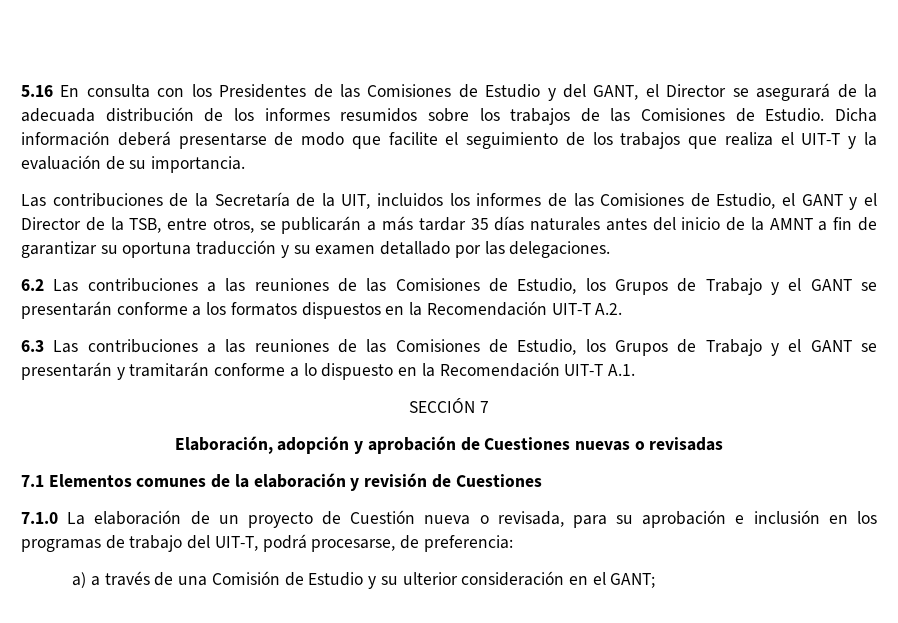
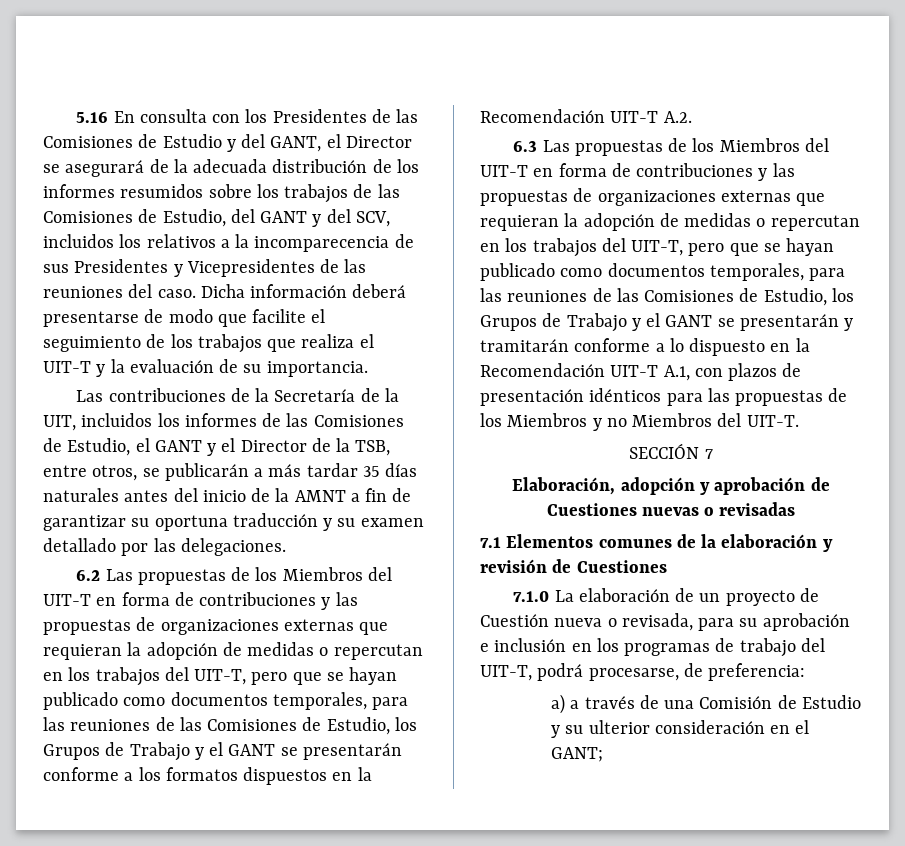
- 5.16 En consulta con los Presidentes de las Comisiones de Estudio y del GANT, el Director se asegurará de la adecuada distribución de los informes resumidos sobre los trabajos de las Comisiones de Estudio.
+ 5.16 En consulta con los Presidentes de las Comisiones de Estudio y del GANT, el Director se asegurará de la adecuada distribución de los informes resumidos sobre los trabajos de las Comisiones de Estudio, del GANT y del SCV, incluidos los relativos a la incomparecencia de sus Presidentes y Vicepresidentes de las reuniones del caso.
- 6.2 Las contribuciones a las reuniones de las Comisiones de Estudio, los Grupos de Trabajo y el GANT se presentarán conforme a los formatos dispuestos en la Recomendación UIT-T A.2.
+ 6.2 Las propuestas de los Miembros del UIT-T en forma de contribuciones y las propuestas de organizaciones externas que requieran la adopción de medidas o repercutan en los trabajos del UIT-T, pero que se hayan publicado como documentos temporales, para las reuniones de las Comisiones de Estudio, los Grupos de Trabajo y el GANT se presentarán conforme a los formatos dispuestos en la Recomendación UIT-T A.2.
- 6.3 Las contribuciones a las reuniones de las Comisiones de Estudio, los Grupos de Trabajo y el GANT se presentarán y tramitarán conforme a lo dispuesto en la Recomendación UIT-T A.1.
+ 6.3 Las propuestas de los Miembros del UIT-T en forma de contribuciones y las propuestas de organizaciones externas que requieran la adopción de medidas o repercutan en los trabajos del UIT-T, pero que se hayan publicado como documentos temporales, para las reuniones de las Comisiones de Estudio, los Grupos de Trabajo y el GANT se presentarán y tramitarán conforme a lo dispuesto en la Recomendación UIT-T A.1, con plazos de presentación idénticos para las propuestas de los Miembros y no Miembros del UIT-T.

